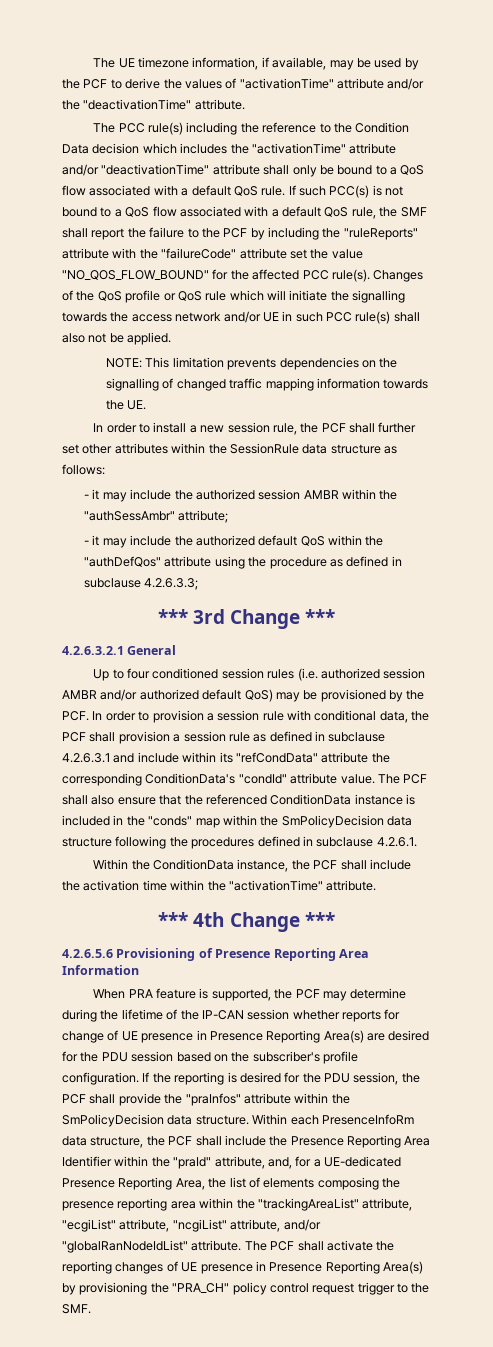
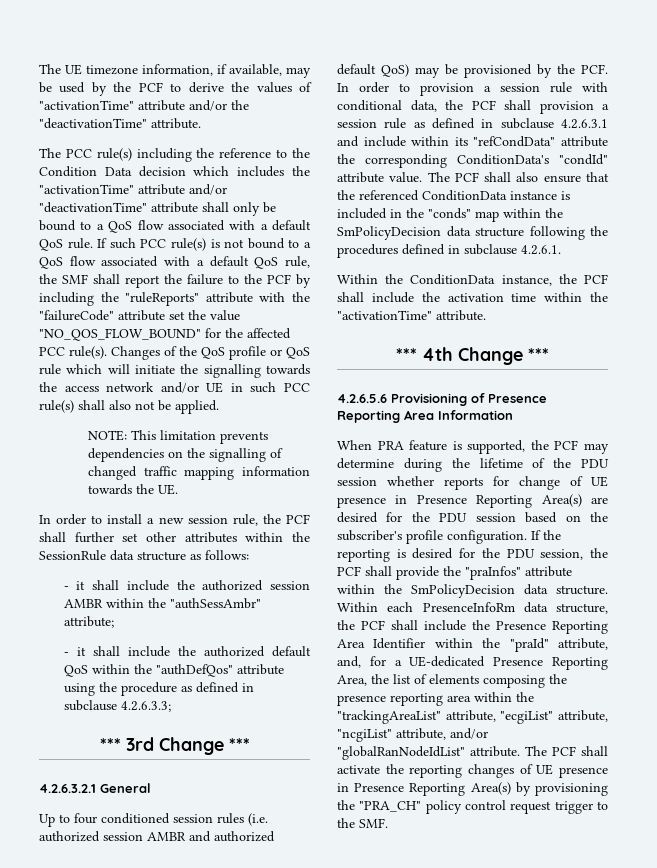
- If such PCC(s) is not bound to a QoS flow associated with a default QoS rule, the SMF shall report the failure to the PCF by including the "ruleReports" attribute with the "failureCode" attribute set the value "NO_QOS_FLOW_BOUND" for the affected PCC rule(s).
+ If such PCC rule(s) is not bound to a QoS flow associated with a default QoS rule, the SMF shall report the failure to the PCF by including the "ruleReports" attribute with the "failureCode" attribute set the value "NO_QOS_FLOW_BOUND" for the affected PCC rule(s).
- - it may include the authorized session AMBR within the "authSessAmbr" attribute;
+ - it shall include the authorized session AMBR within the "authSessAmbr" attribute;
- - it may include the authorized default QoS within the "authDefQos" attribute using the procedure as defined in subclause 4.2.6.3.3;
+ - it shall include the authorized default QoS within the "authDefQos" attribute using the procedure as defined in subclause 4.2.6.3.3;
- Up to four conditioned session rules (i.e. authorized session AMBR and/or authorized default QoS) may be provisioned by the PCF. In order to provision a session rule with conditional data, the PCF shall provision a session rule as defined in subclause 4.2.6.3.1 and include within its "refCondData" attribute the corresponding ConditionData's "condId" attribute value.
+ Up to four conditioned session rules (i.e. authorized session AMBR and authorized default QoS) may be provisioned by the PCF. In order to provision a session rule with conditional data, the PCF shall provision a session rule as defined in subclause 4.2.6.3.1 and include within its "refCondData" attribute the corresponding ConditionData's "condId" attribute value.
- When PRA feature is supported, the PCF may determine during the lifetime of the IP-CAN session whether reports for change of UE presence in Presence Reporting Area(s) are desired for the PDU session based on the subscriber's profile configuration.
+ When PRA feature is supported, the PCF may determine during the lifetime of the PDU session whether reports for change of UE presence in Presence Reporting Area(s) are desired for the PDU session based on the subscriber's profile configuration.

